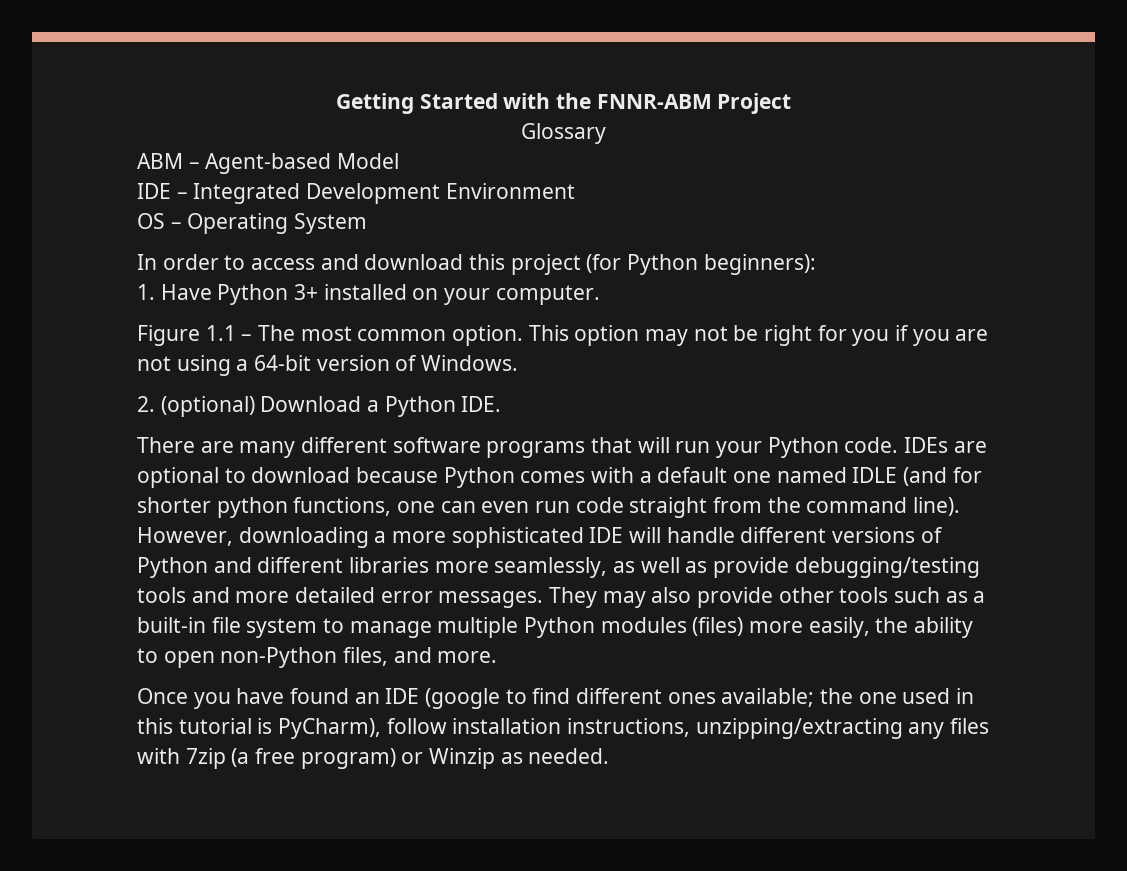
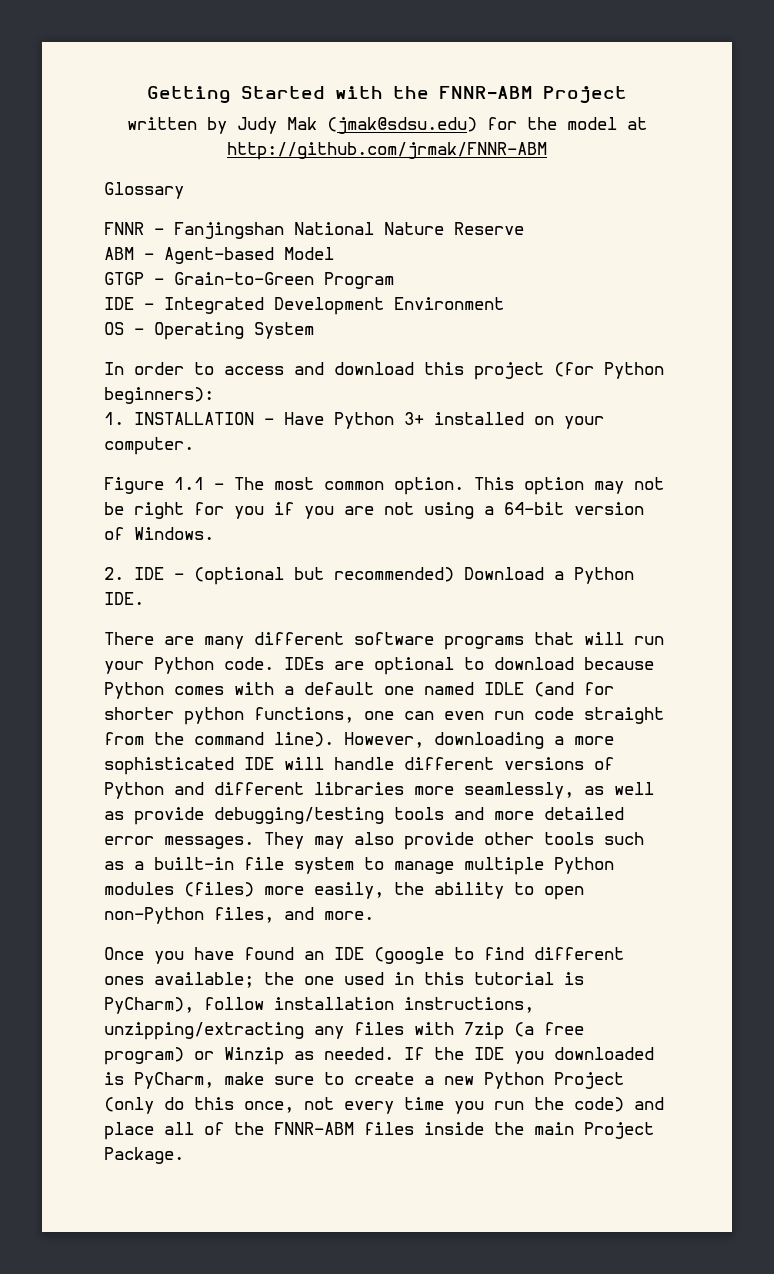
+ written by Judy Mak (jmak@sdsu.edu) for the model at http://github.com/jrmak/FNNR-ABM
  Glossary
+ FNNR – Fanjingshan National Nature Reserve
+ GTGP – Grain-to-Green Program
- 1. Have Python 3+ installed on your computer.
+ 1. INSTALLATION - Have Python 3+ installed on your computer.
- 2. (optional) Download a Python IDE.
+ 2. IDE - (optional but recommended) Download a Python IDE.
+ If the IDE you downloaded is PyCharm, make sure to create a new Python Project (only do this once, not every time you run the code) and place all of the FNNR-ABM files inside the main Project Package.

